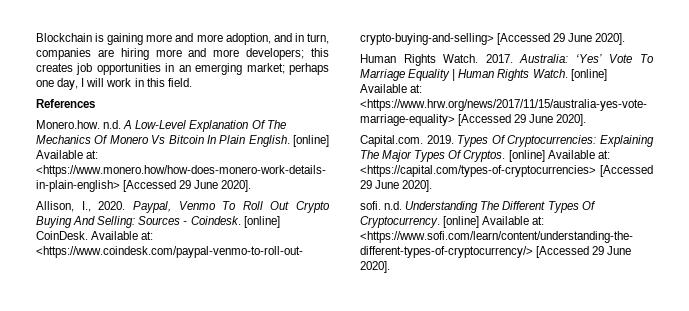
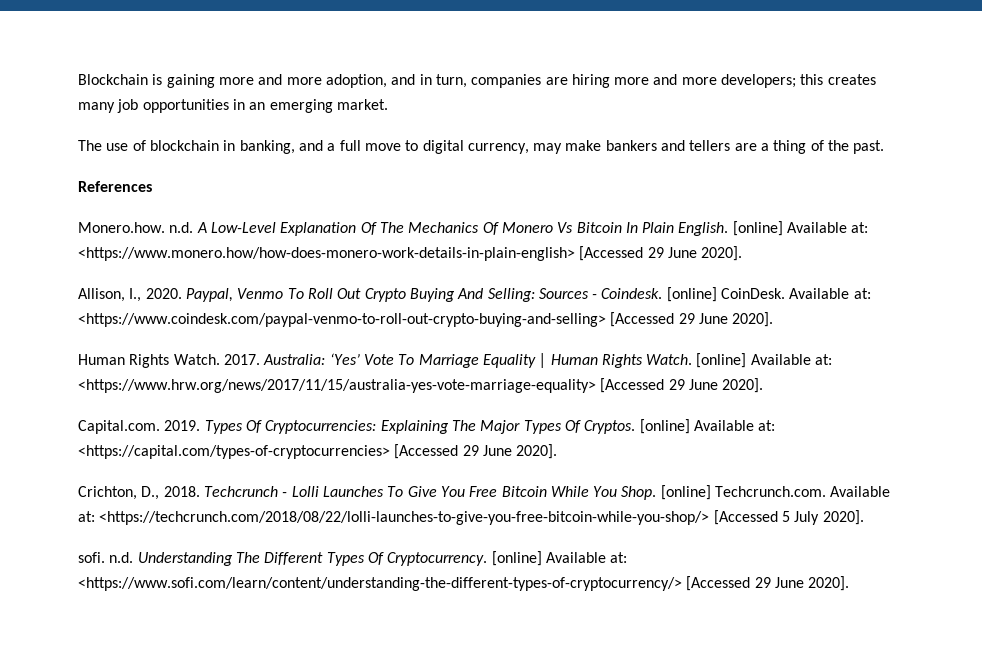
- Blockchain is gaining more and more adoption, and in turn, companies are hiring more and more developers; this creates job opportunities in an emerging market; perhaps one day, I will work in this field.
+ Blockchain is gaining more and more adoption, and in turn, companies are hiring more and more developers; this creates many job opportunities in an emerging market.
+ The use of blockchain in banking, and a full move to digital currency, may make bankers and tellers are a thing of the past.
+ Crichton, D., 2018. Techcrunch - Lolli Launches To Give You Free Bitcoin While You Shop. [online] Techcrunch.com. Available at: <https://techcrunch.com/2018/08/22/lolli-launches-to-give-you-free-bitcoin-while-you-shop/> [Accessed 5 July 2020].

